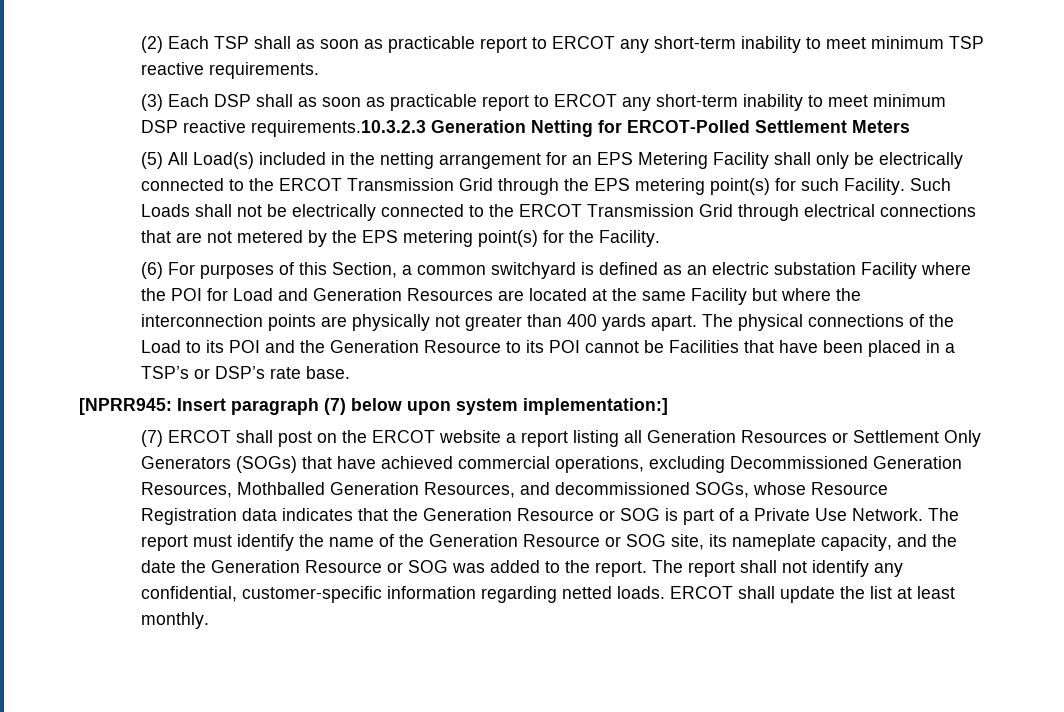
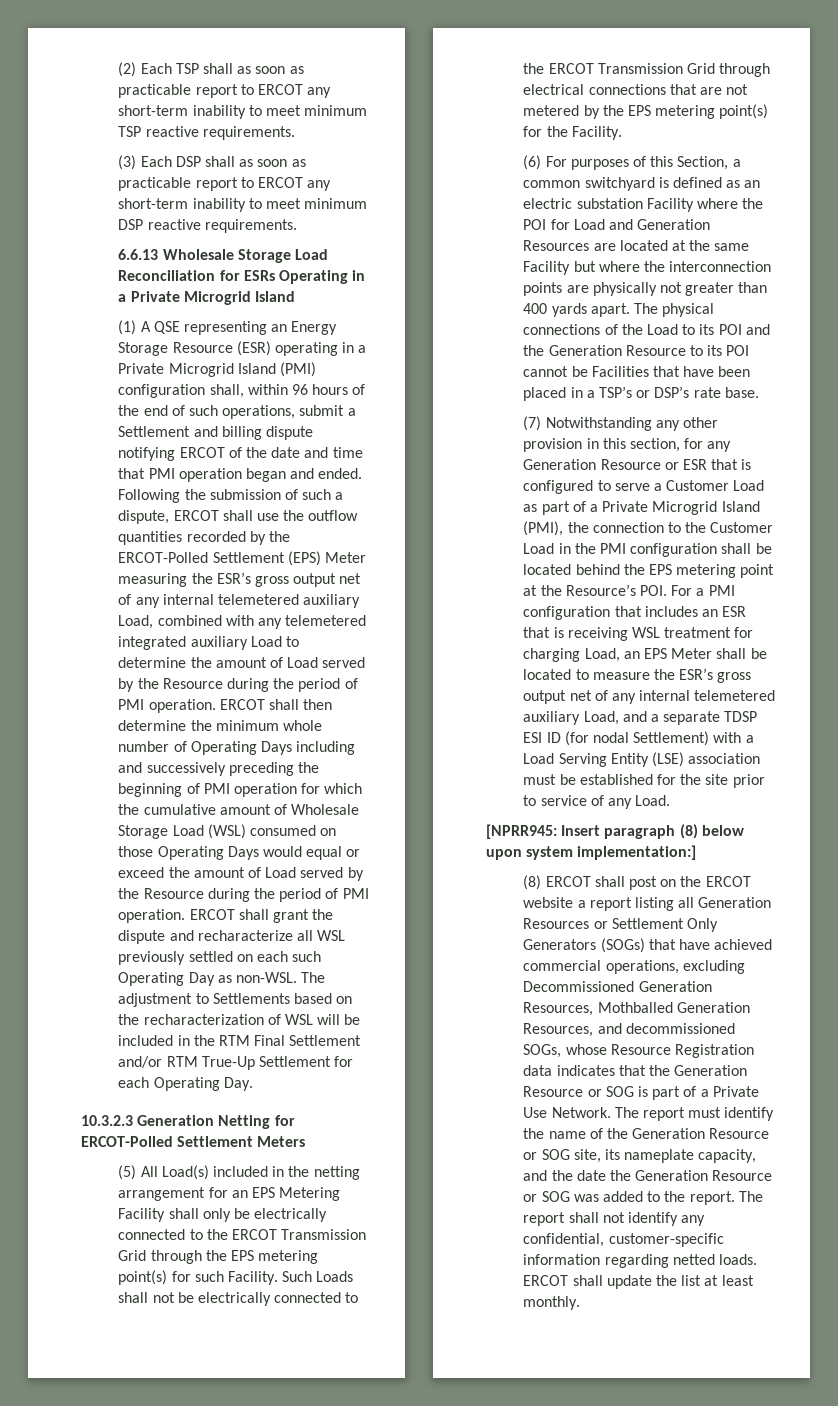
- (3) Each DSP shall as soon as practicable report to ERCOT any short-term inability to meet minimum DSP reactive requirements.10.3.2.3 Generation Netting for ERCOT-Polled Settlement Meters
+ (3) Each DSP shall as soon as practicable report to ERCOT any short-term inability to meet minimum DSP reactive requirements.
+ 6.6.13 Wholesale Storage Load Reconciliation for ESRs Operating in a Private Microgrid Island
+ (1) A QSE representing an Energy Storage Resource (ESR) operating in a Private Microgrid Island (PMI) configuration shall, within 96 hours of the end of such operations, submit a Settlement and billing dispute notifying ERCOT of the date and time that PMI operation began and ended. Following the submission of such a dispute, ERCOT shall use the outflow quantities recorded by the ERCOT-Polled Settlement (EPS) Meter measuring the ESR’s gross output net of any internal telemetered auxiliary Load, combined with any telemetered integrated auxiliary Load to determine the amount of Load served by the Resource during the period of PMI operation. ERCOT shall then determine the minimum whole number of Operating Days including and successively preceding the beginning of PMI operation for which the cumulative amount of Wholesale Storage Load (WSL) consumed on those Operating Days would equal or exceed the amount of Load served by the Resource during the period of PMI operation. ERCOT shall grant the dispute and recharacterize all WSL previously settled on each such Operating Day as non-WSL. The adjustment to Settlements based on the recharacterization of WSL will be included in the RTM Final Settlement and/or RTM True-Up Settlement for each Operating Day.
+ 10.3.2.3 Generation Netting for ERCOT-Polled Settlement Meters
+ (7) Notwithstanding any other provision in this section, for any Generation Resource or ESR that is configured to serve a Customer Load as part of a Private Microgrid Island (PMI), the connection to the Customer Load in the PMI configuration shall be located behind the EPS metering point at the Resource’s POI. For a PMI configuration that includes an ESR that is receiving WSL treatment for charging Load, an EPS Meter shall be located to measure the ESR’s gross output net of any internal telemetered auxiliary Load, and a separate TDSP ESI ID (for nodal Settlement) with a Load Serving Entity (LSE) association must be established for the site prior to service of any Load.
- [NPRR945: Insert paragraph (7) below upon system implementation:]
+ [NPRR945: Insert paragraph (8) below upon system implementation:]
- (7) ERCOT shall post on the ERCOT website a report listing all Generation Resources or Settlement Only Generators (SOGs) that have achieved commercial operations, excluding Decommissioned Generation Resources, Mothballed Generation Resources, and decommissioned SOGs, whose Resource Registration data indicates that the Generation Resource or SOG is part of a Private Use Network.
+ (8) ERCOT shall post on the ERCOT website a report listing all Generation Resources or Settlement Only Generators (SOGs) that have achieved commercial operations, excluding Decommissioned Generation Resources, Mothballed Generation Resources, and decommissioned SOGs, whose Resource Registration data indicates that the Generation Resource or SOG is part of a Private Use Network.

